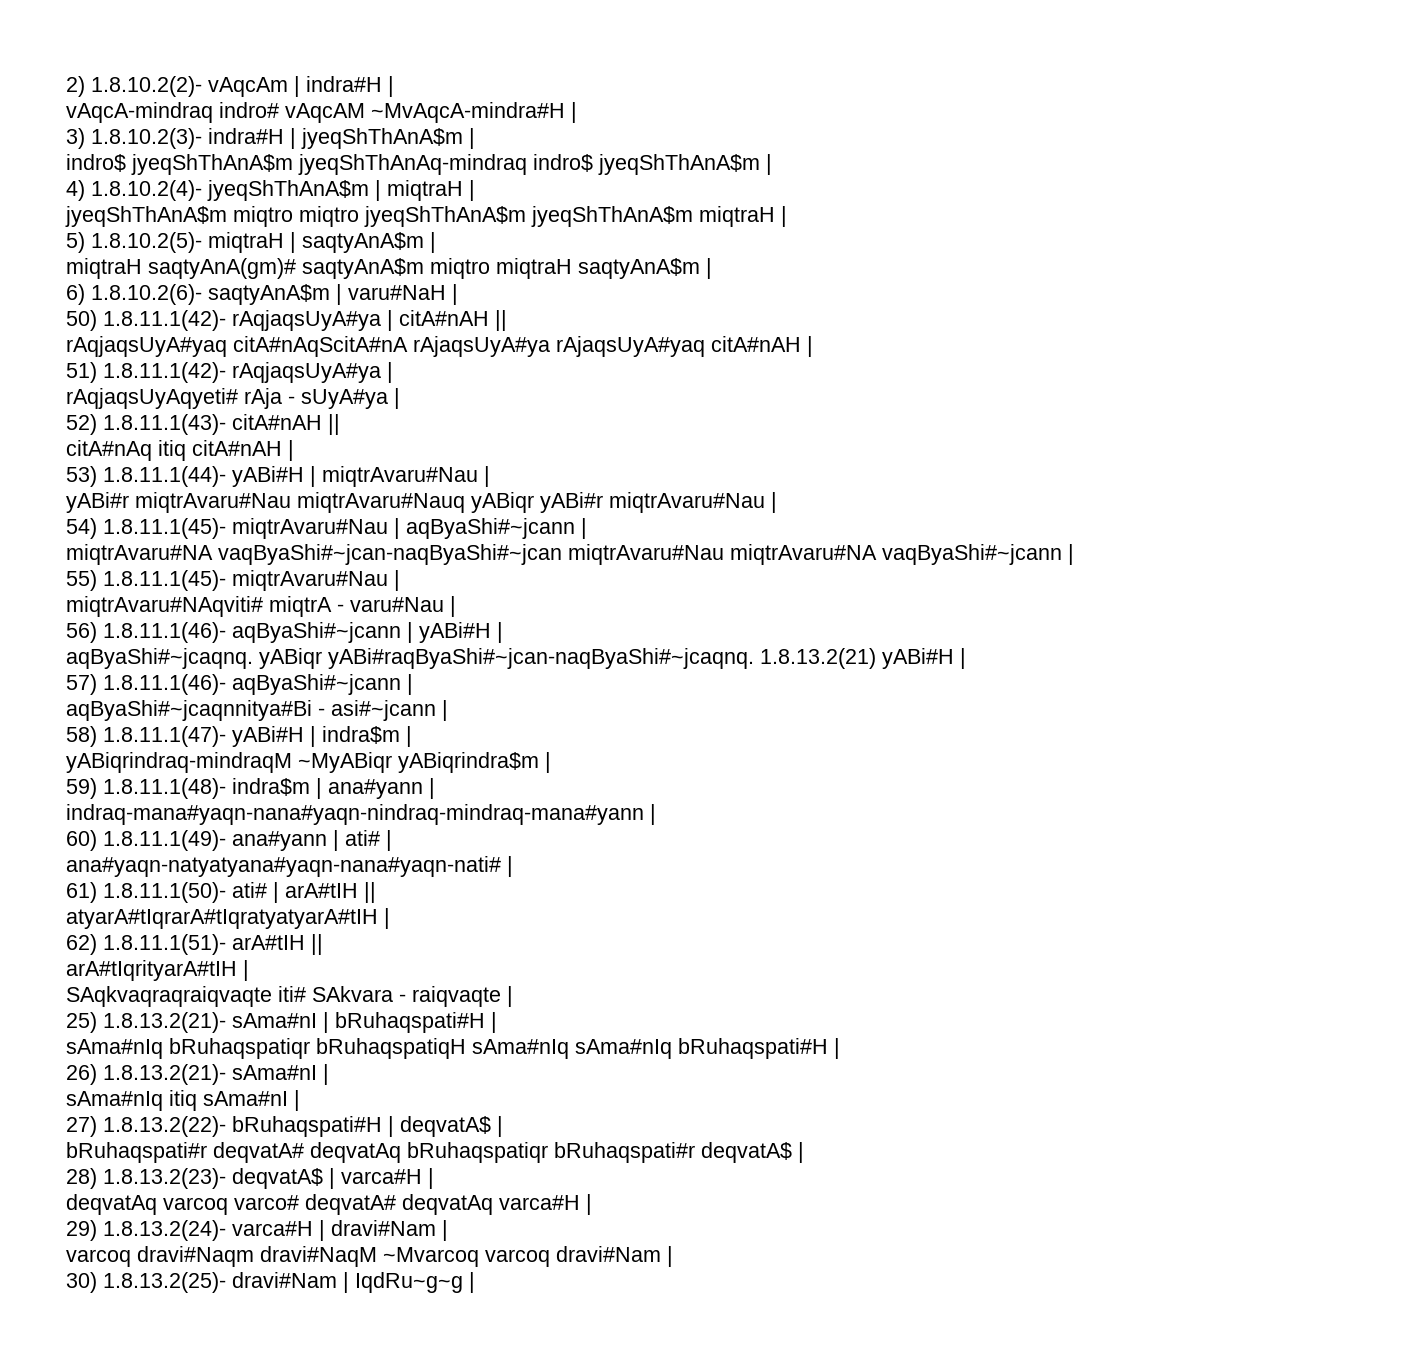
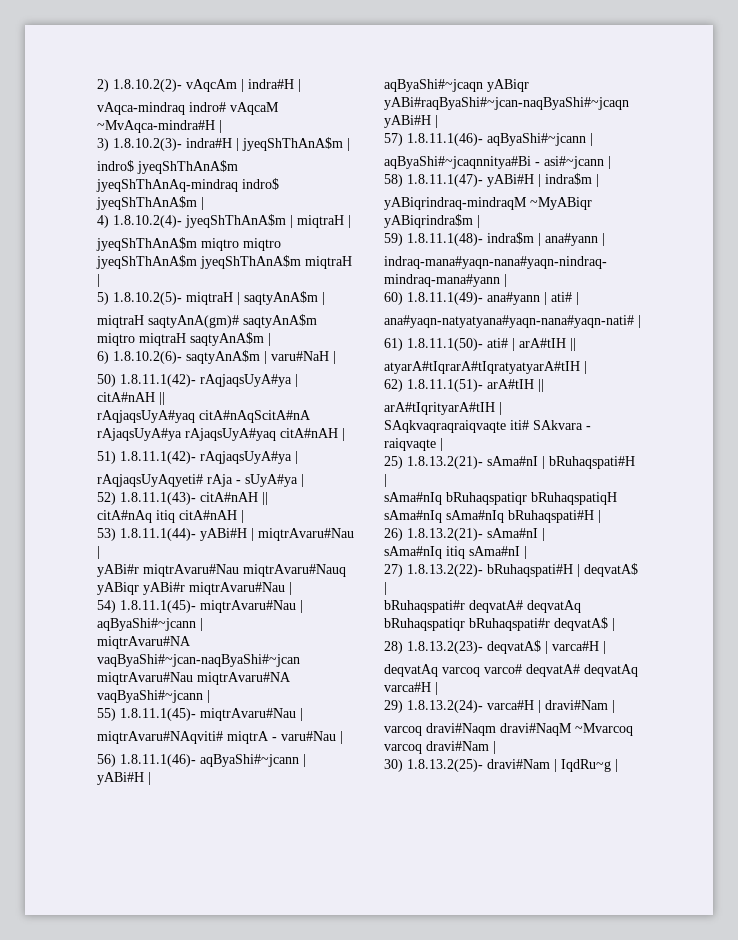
- vAqcA-mindraq indro# vAqcAM ~MvAqcA-mindra#H |
+ vAqca-mindraq indro# vAqcaM ~MvAqca-mindra#H |
- aqByaShi#~jcaqnq. yABiqr yABi#raqByaShi#~jcan-naqByaShi#~jcaqnq. 1.8.13.2(21) yABi#H |
+ aqByaShi#~jcaqn yABiqr yABi#raqByaShi#~jcan-naqByaShi#~jcaqn yABi#H |
- 30) 1.8.13.2(25)- dravi#Nam | IqdRu~g~g |
+ 30) 1.8.13.2(25)- dravi#Nam | IqdRu~g |

